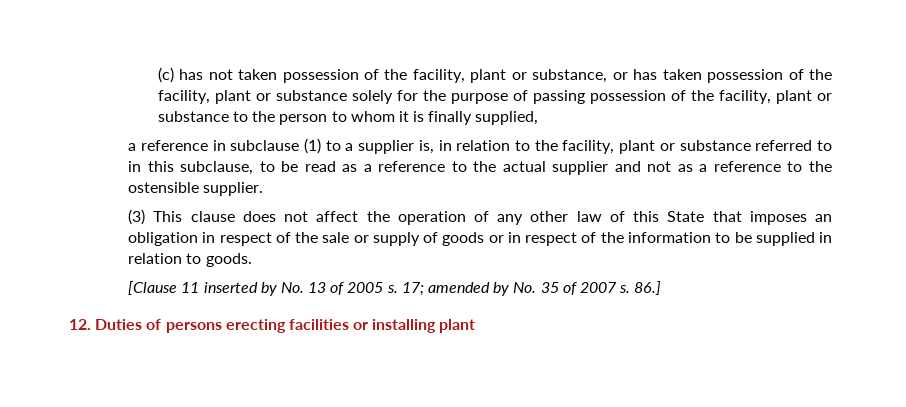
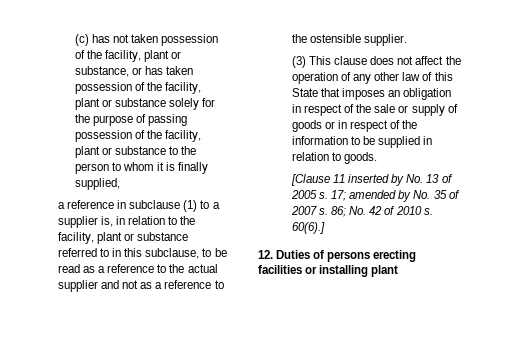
- 86.]
+ 86; No. 42 of 2010 s. 60(6).]

